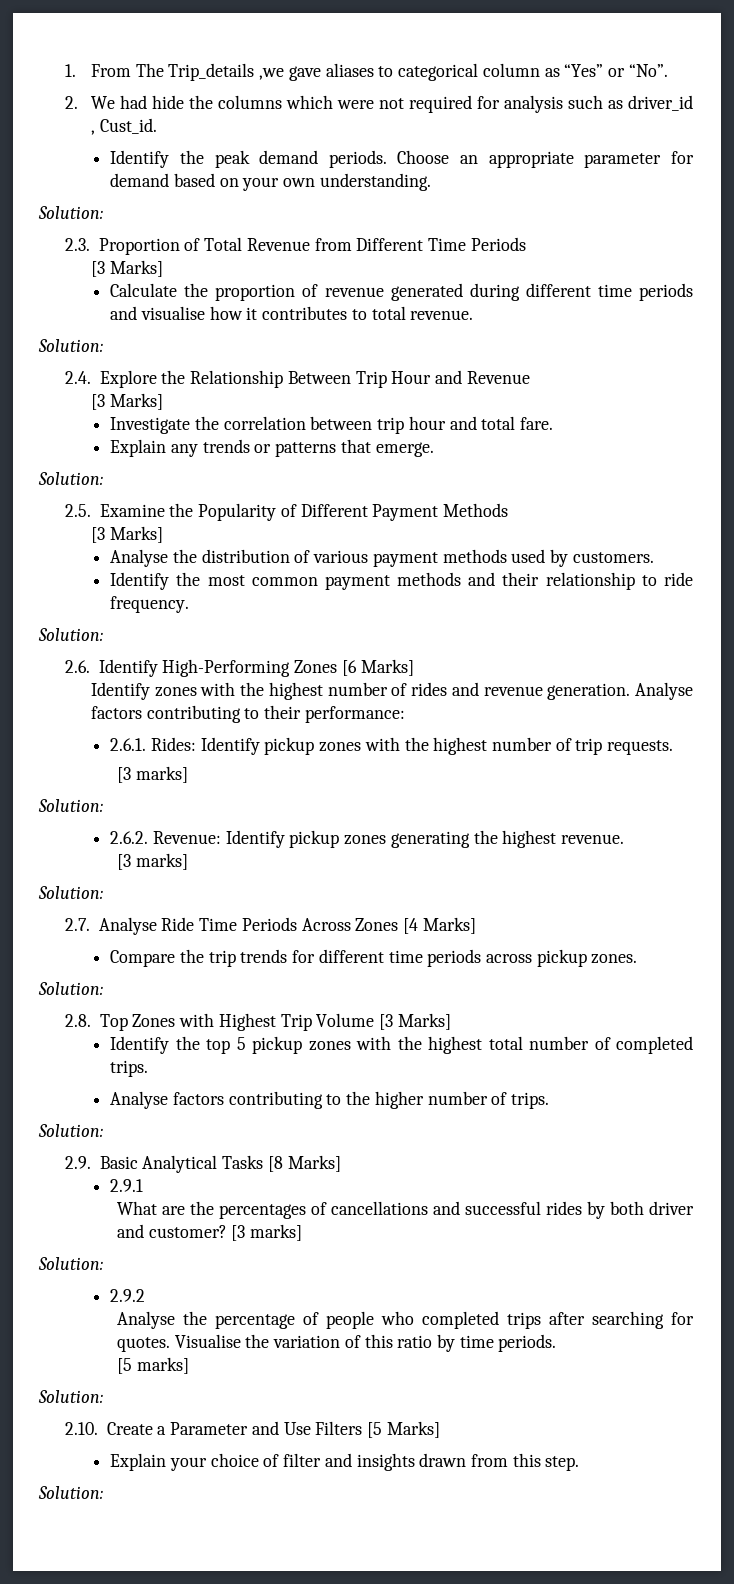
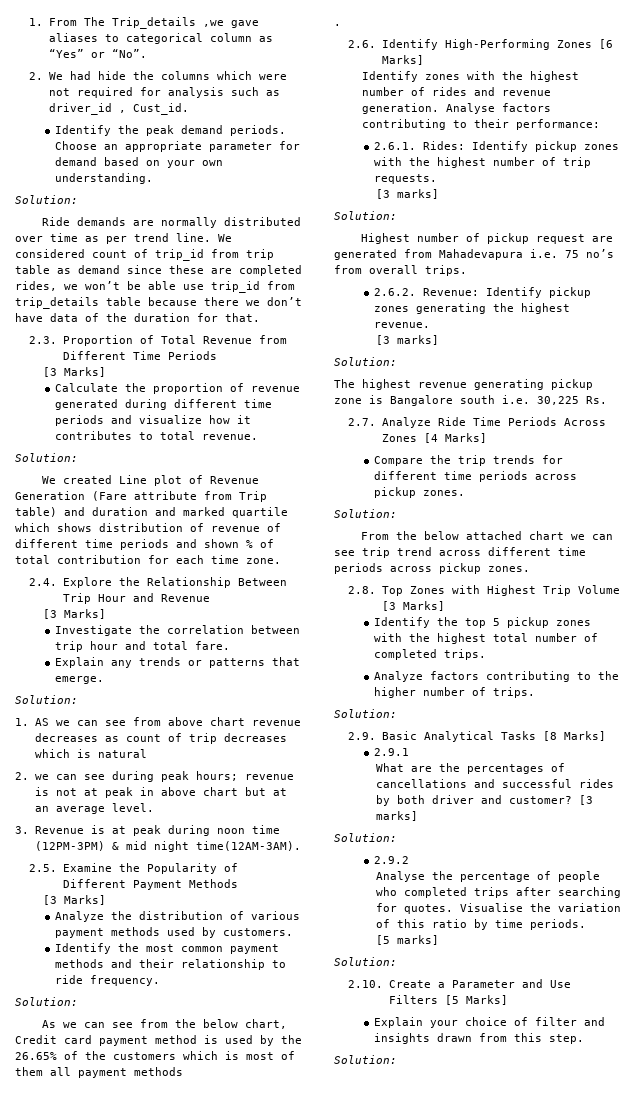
+ Ride demands are normally distributed over time as per trend line. We considered count of trip_id from trip table as demand since these are completed rides, we won’t be able use trip_id from trip_details table because there we don’t have data of the duration for that.
- Calculate the proportion of revenue generated during different time periods and visualise how it contributes to total revenue.
+ Calculate the proportion of revenue generated during different time periods and visualize how it contributes to total revenue.
+ We created Line plot of Revenue Generation (Fare attribute from Trip table) and duration and marked quartile which shows distribution of revenue of different time periods and shown % of total contribution for each time zone.
+ 1. AS we can see from above chart revenue decreases as count of trip decreases which is natural
+ 2. we can see during peak hours; revenue is not at peak in above chart but at an average level.
+ 3. Revenue is at peak during noon time (12PM-3PM) & mid night time(12AM-3AM).
- Analyse the distribution of various payment methods used by customers.
+ Analyze the distribution of various payment methods used by customers.
+ As we can see from the below chart, Credit card payment method is used by the 26.65% of the customers which is most of them all payment methods
+ .
+ Highest number of pickup request are generated from Mahadevapura i.e. 75 no’s from overall trips.
+ The highest revenue generating pickup zone is Bangalore south i.e. 30,225 Rs.
- 2.7. Analyse Ride Time Periods Across Zones [4 Marks]
+ 2.7. Analyze Ride Time Periods Across Zones [4 Marks]
+ From the below attached chart we can see trip trend across different time periods across pickup zones.
- Analyse factors contributing to the higher number of trips.
+ Analyze factors contributing to the higher number of trips.

